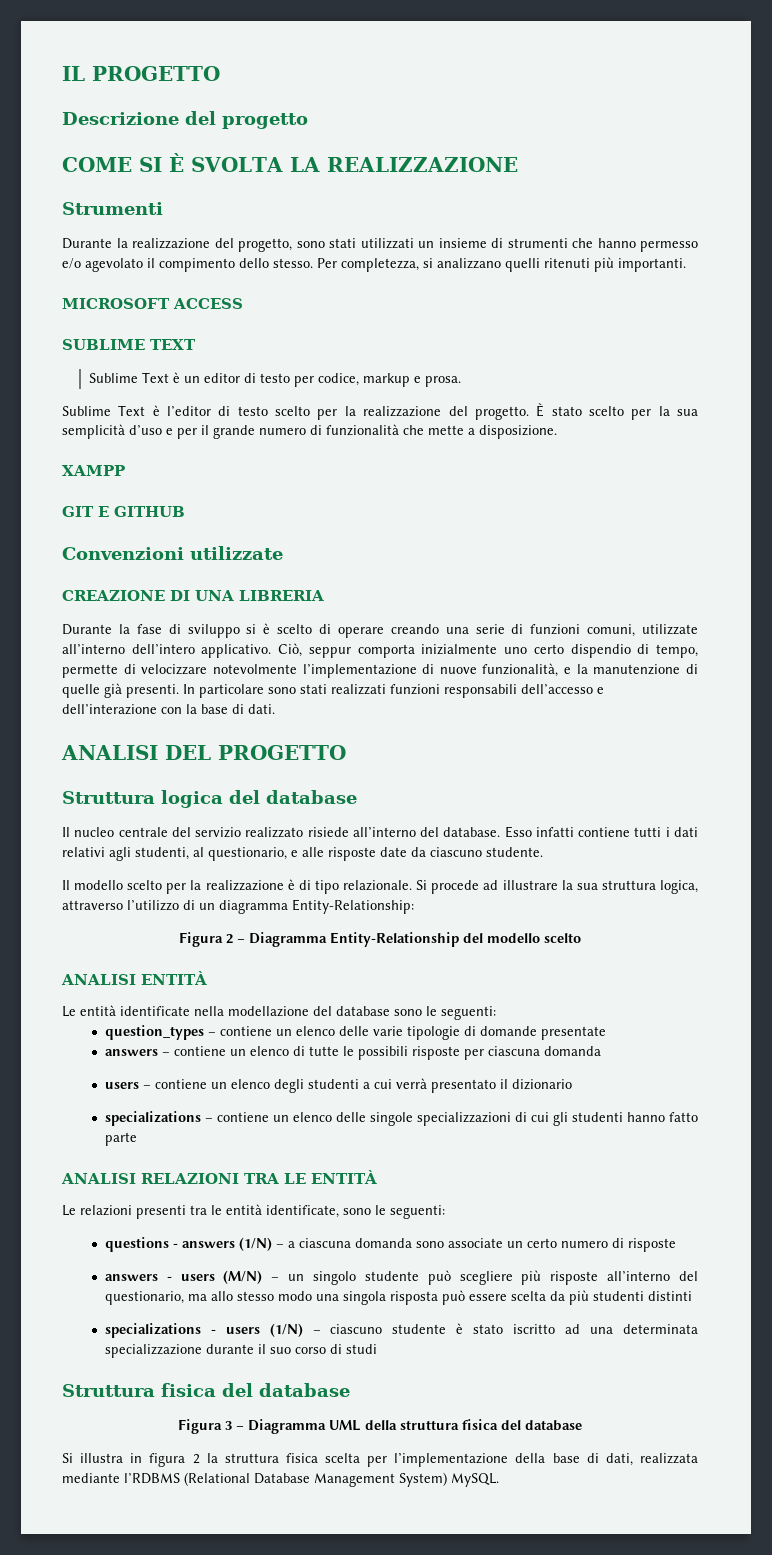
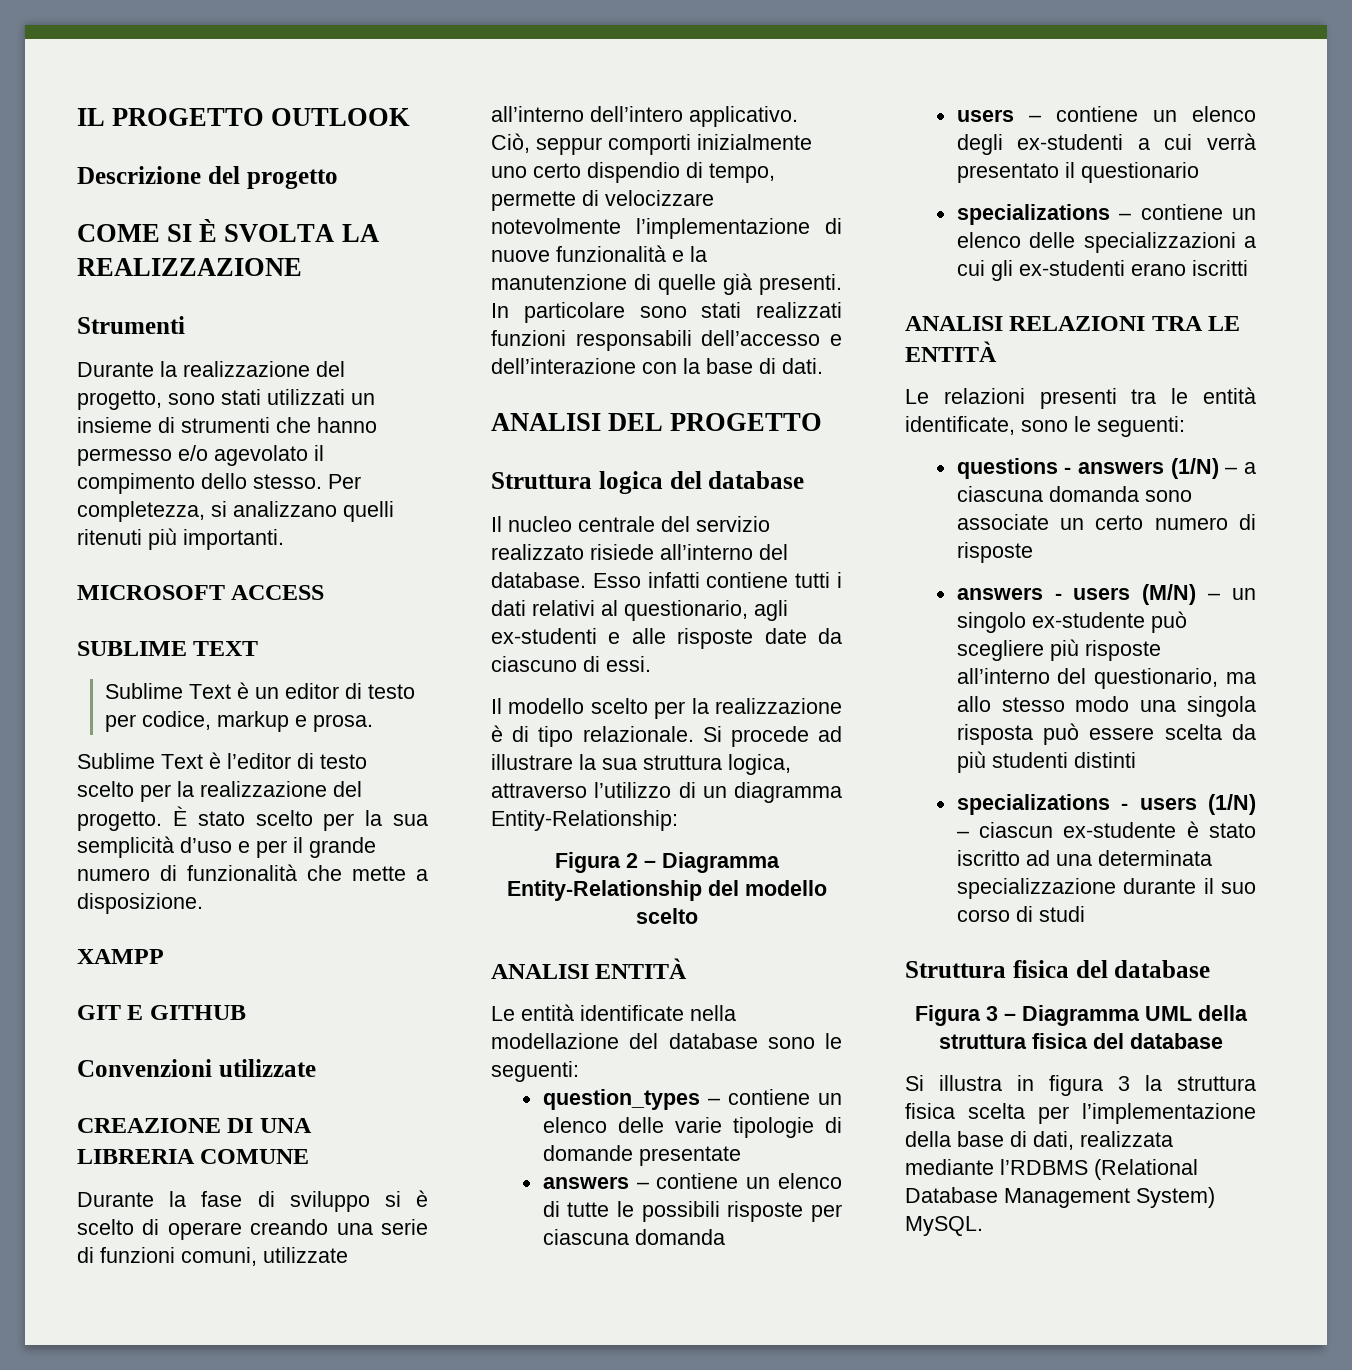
- IL PROGETTO
+ IL PROGETTO OUTLOOK
- CREAZIONE DI UNA LIBRERIA
+ CREAZIONE DI UNA LIBRERIA COMUNE
- Ciò, seppur comporta inizialmente uno certo dispendio di tempo, permette di velocizzare notevolmente l’implementazione di nuove funzionalità, e la manutenzione di quelle già presenti.
+ Ciò, seppur comporti inizialmente uno certo dispendio di tempo, permette di velocizzare notevolmente l’implementazione di nuove funzionalità e la manutenzione di quelle già presenti.
- Esso infatti contiene tutti i dati relativi agli studenti, al questionario, e alle risposte date da ciascuno studente.
+ Esso infatti contiene tutti i dati relativi al questionario, agli ex-studenti e alle risposte date da ciascuno di essi.
- users – contiene un elenco degli studenti a cui verrà presentato il dizionario
+ users – contiene un elenco degli ex-studenti a cui verrà presentato il questionario
- specializations – contiene un elenco delle singole specializzazioni di cui gli studenti hanno fatto parte
+ specializations – contiene un elenco delle specializzazioni a cui gli ex-studenti erano iscritti
- answers - users (M/N) – un singolo studente può scegliere più risposte all’interno del questionario, ma allo stesso modo una singola risposta può essere scelta da più studenti distinti
+ answers - users (M/N) – un singolo ex-studente può scegliere più risposte all’interno del questionario, ma allo stesso modo una singola risposta può essere scelta da più studenti distinti
- specializations - users (1/N) – ciascuno studente è stato iscritto ad una determinata specializzazione durante il suo corso di studi
+ specializations - users (1/N) – ciascun ex-studente è stato iscritto ad una determinata specializzazione durante il suo corso di studi
- Si illustra in figura 2 la struttura fisica scelta per l’implementazione della base di dati, realizzata mediante l’RDBMS (Relational Database Management System) MySQL.
+ Si illustra in figura 3 la struttura fisica scelta per l’implementazione della base di dati, realizzata mediante l’RDBMS (Relational Database Management System) MySQL.

